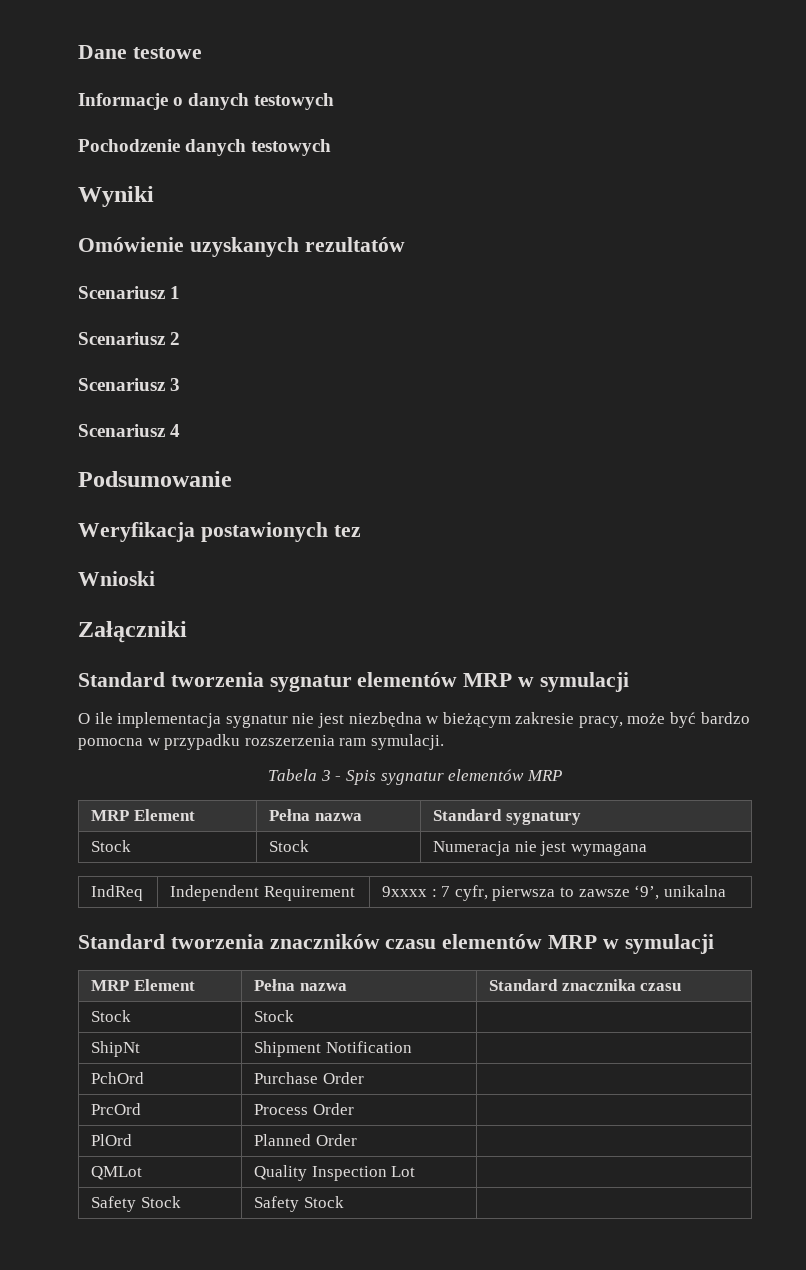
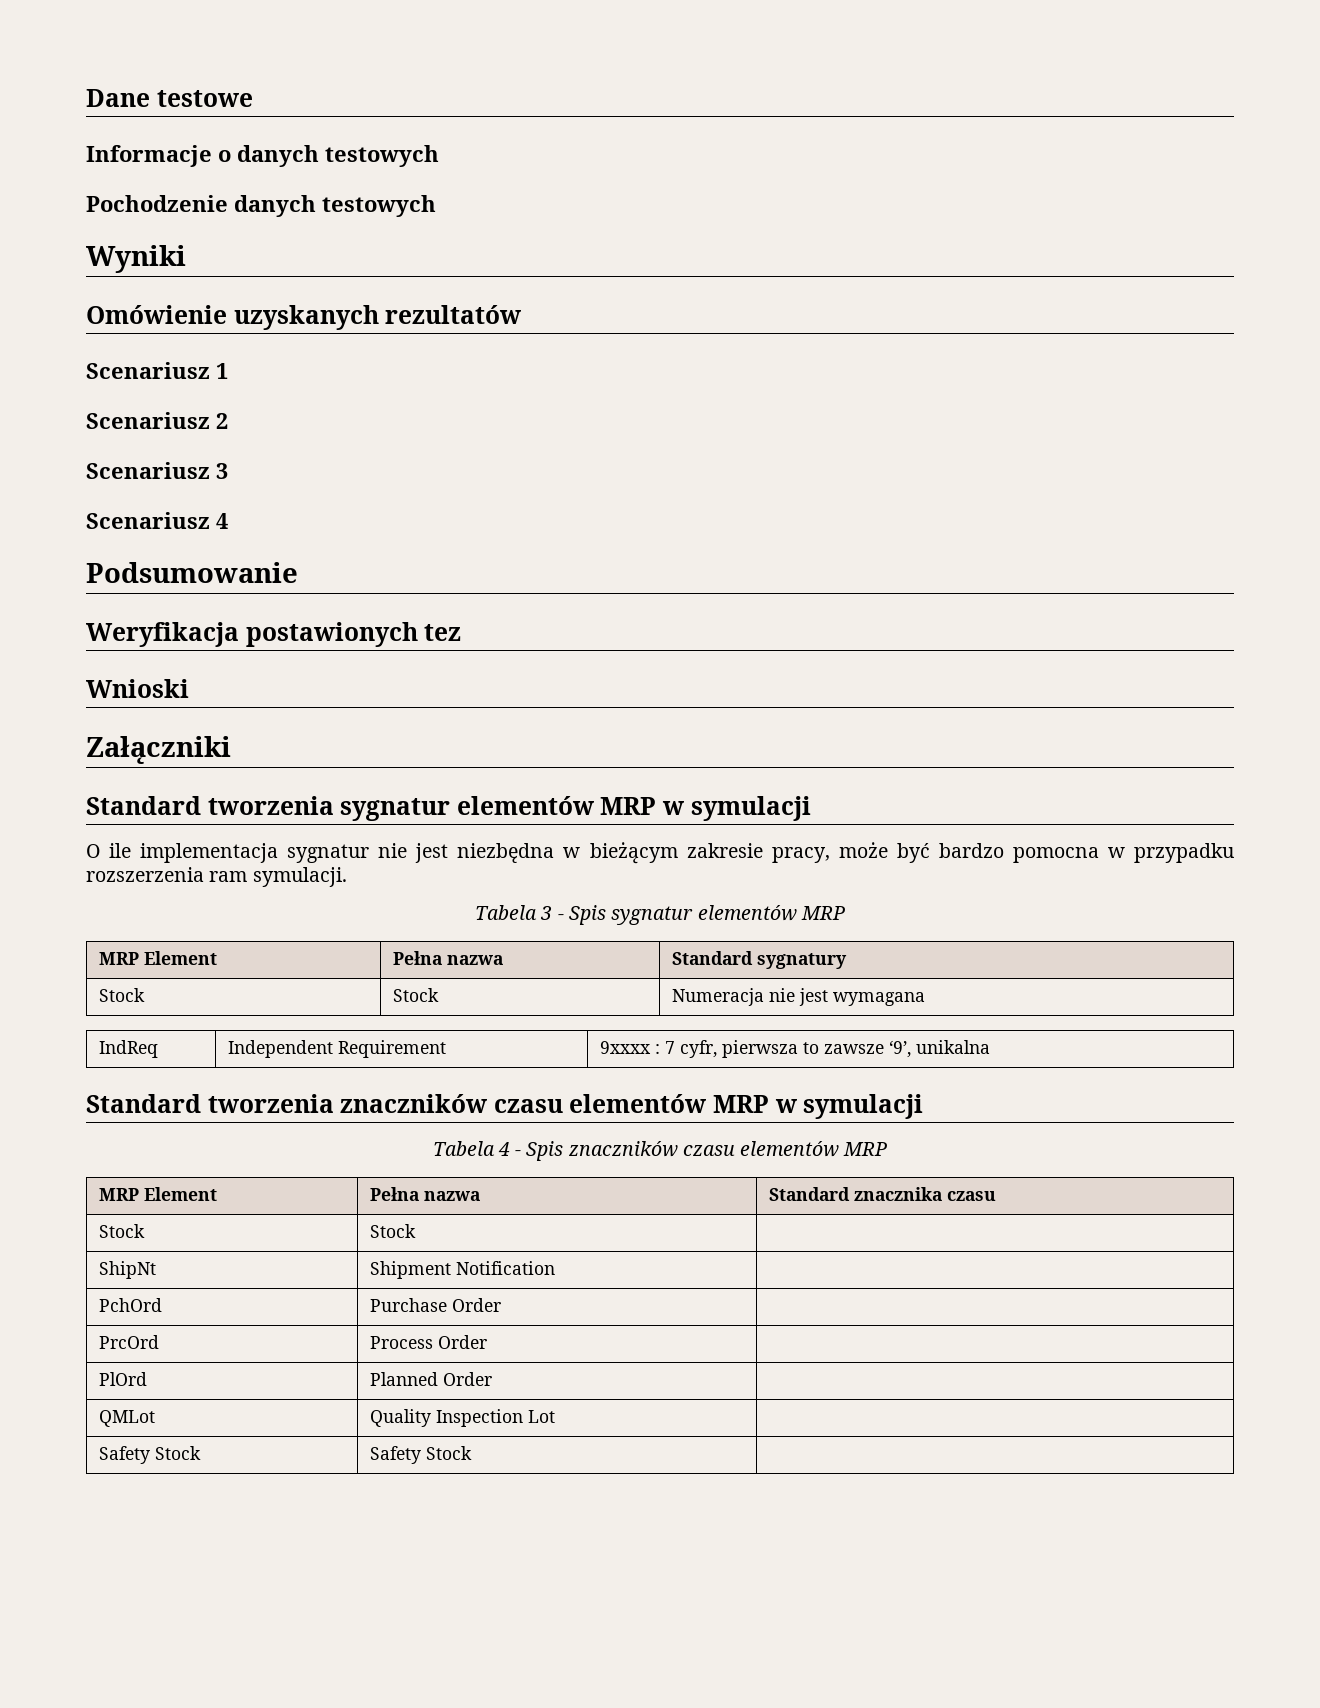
+ Tabela 4 - Spis znaczników czasu elementów MRP

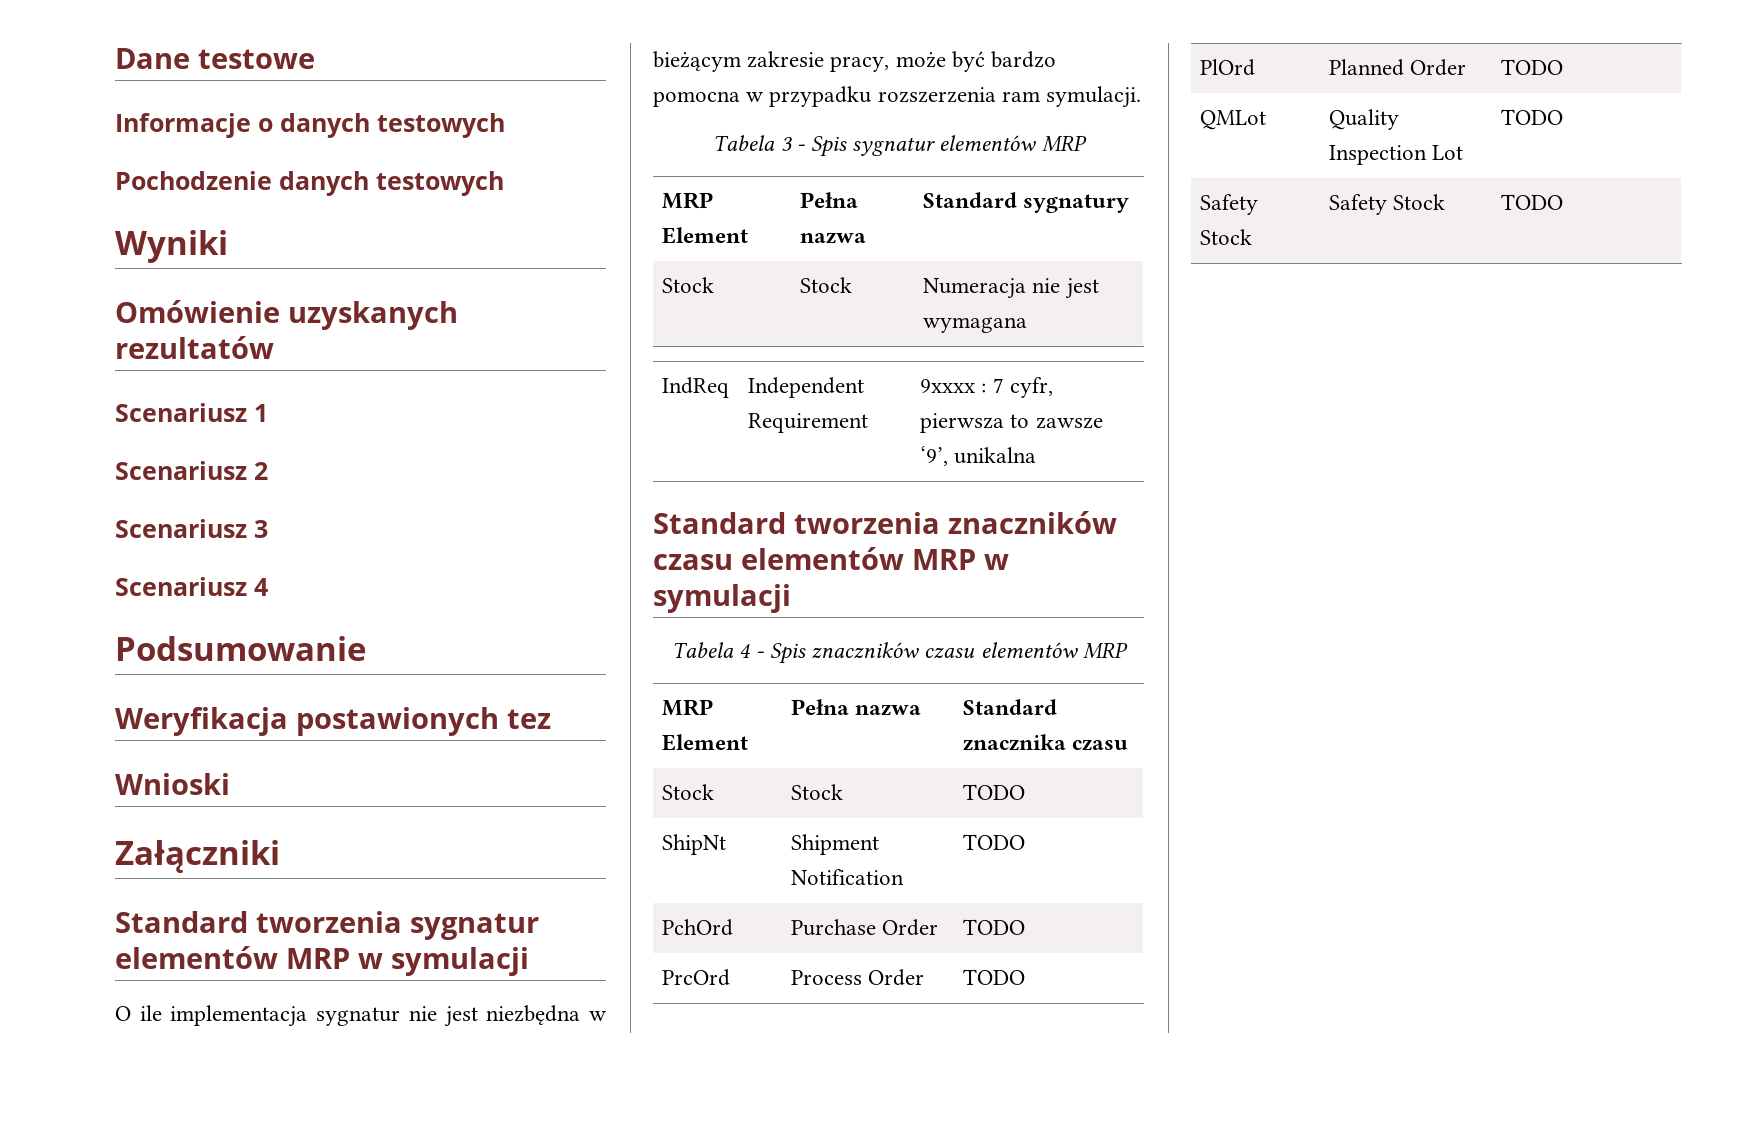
  MRP Element | Pełna nazwa | Standard znacznika czasu
- Stock | Stock |
+ Stock | Stock | TODO
- ShipNt | Shipment Notification |
+ ShipNt | Shipment Notification | TODO
- PchOrd | Purchase Order |
+ PchOrd | Purchase Order | TODO
- PrcOrd | Process Order |
+ PrcOrd | Process Order | TODO
- PlOrd | Planned Order |
+ PlOrd | Planned Order | TODO
- QMLot | Quality Inspection Lot |
+ QMLot | Quality Inspection Lot | TODO
- Safety Stock | Safety Stock |
+ Safety Stock | Safety Stock | TODO

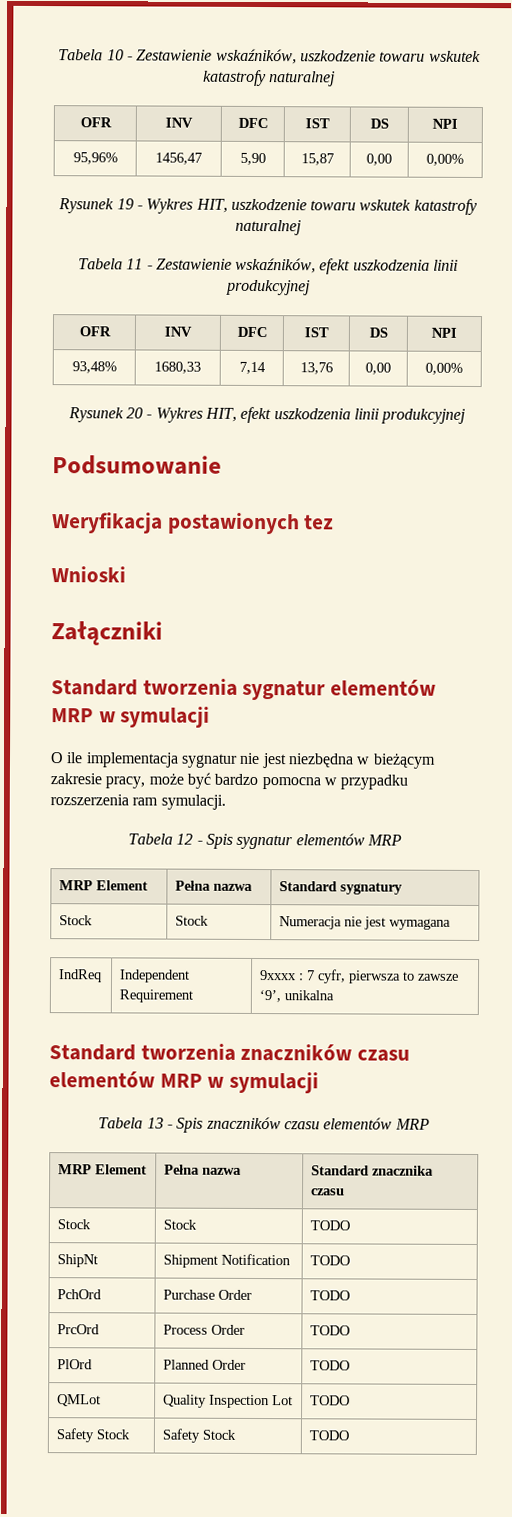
- Dane testowe
- Informacje o danych testowych
- Pochodzenie danych testowych
- Wyniki
- Omówienie uzyskanych rezultatów
- Scenariusz 1
- Scenariusz 2
- Scenariusz 3
- Scenariusz 4
+ Tabela 10 - Zestawienie wskaźników, uszkodzenie towaru wskutek katastrofy naturalnej
+ OFR | INV | DFC | IST | DS | NPI
+ 95,96% | 1456,47 | 5,90 | 15,87 | 0,00 | 0,00%
+ Rysunek 19 - Wykres HIT, uszkodzenie towaru wskutek katastrofy naturalnej
+ Tabela 11 - Zestawienie wskaźników, efekt uszkodzenia linii produkcyjnej
+ OFR | INV | DFC | IST | DS | NPI
+ 93,48% | 1680,33 | 7,14 | 13,76 | 0,00 | 0,00%
+ Rysunek 20 - Wykres HIT, efekt uszkodzenia linii produkcyjnej
- Tabela 3 - Spis sygnatur elementów MRP
+ Tabela 12 - Spis sygnatur elementów MRP
- Tabela 4 - Spis znaczników czasu elementów MRP
+ Tabela 13 - Spis znaczników czasu elementów MRP

